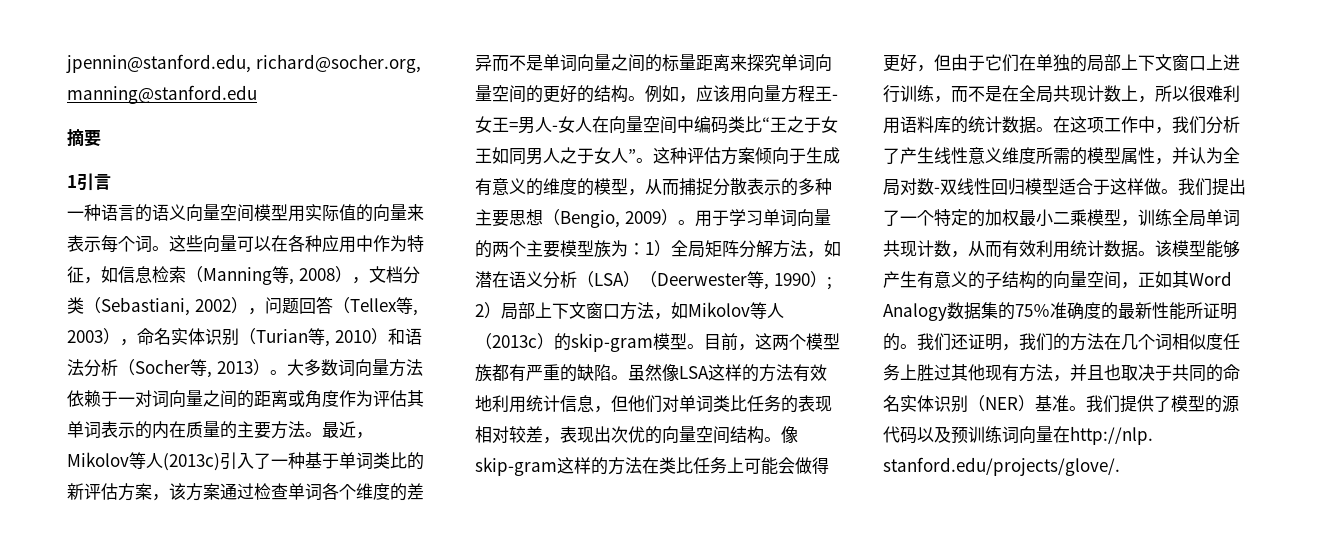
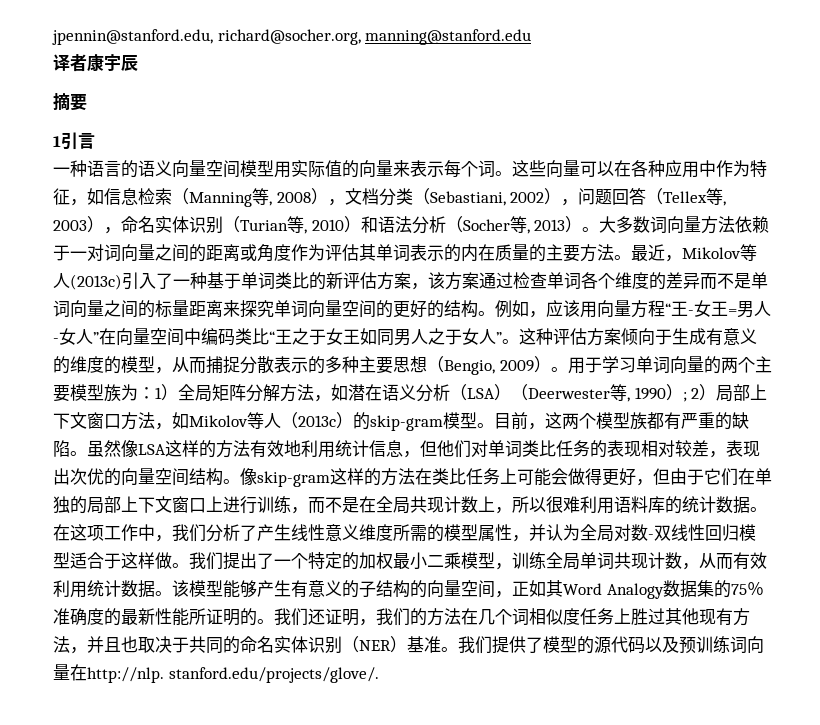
+ 译者康宇辰
- 例如，应该用向量方程王-女王=男人-女人在向量空间中编码类比“王之于女王如同男人之于女人”。
+ 例如，应该用向量方程“王-女王=男人-女人”在向量空间中编码类比“王之于女王如同男人之于女人”。

